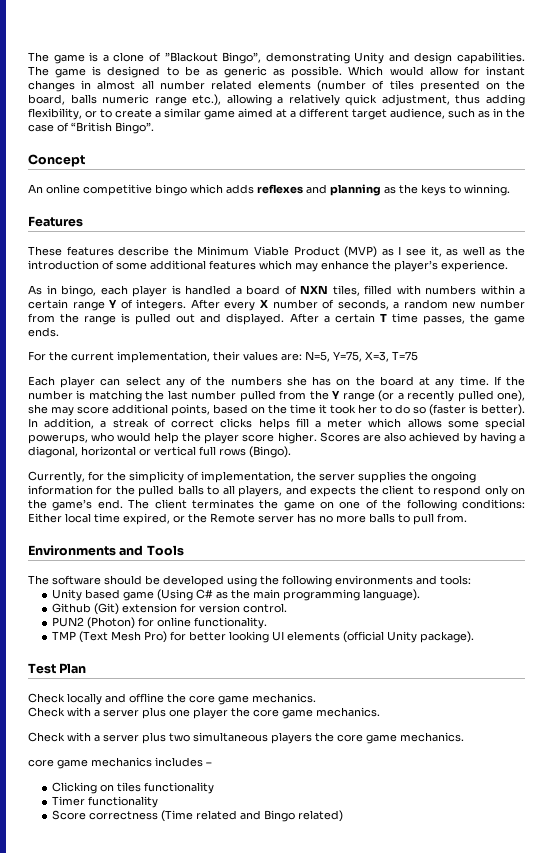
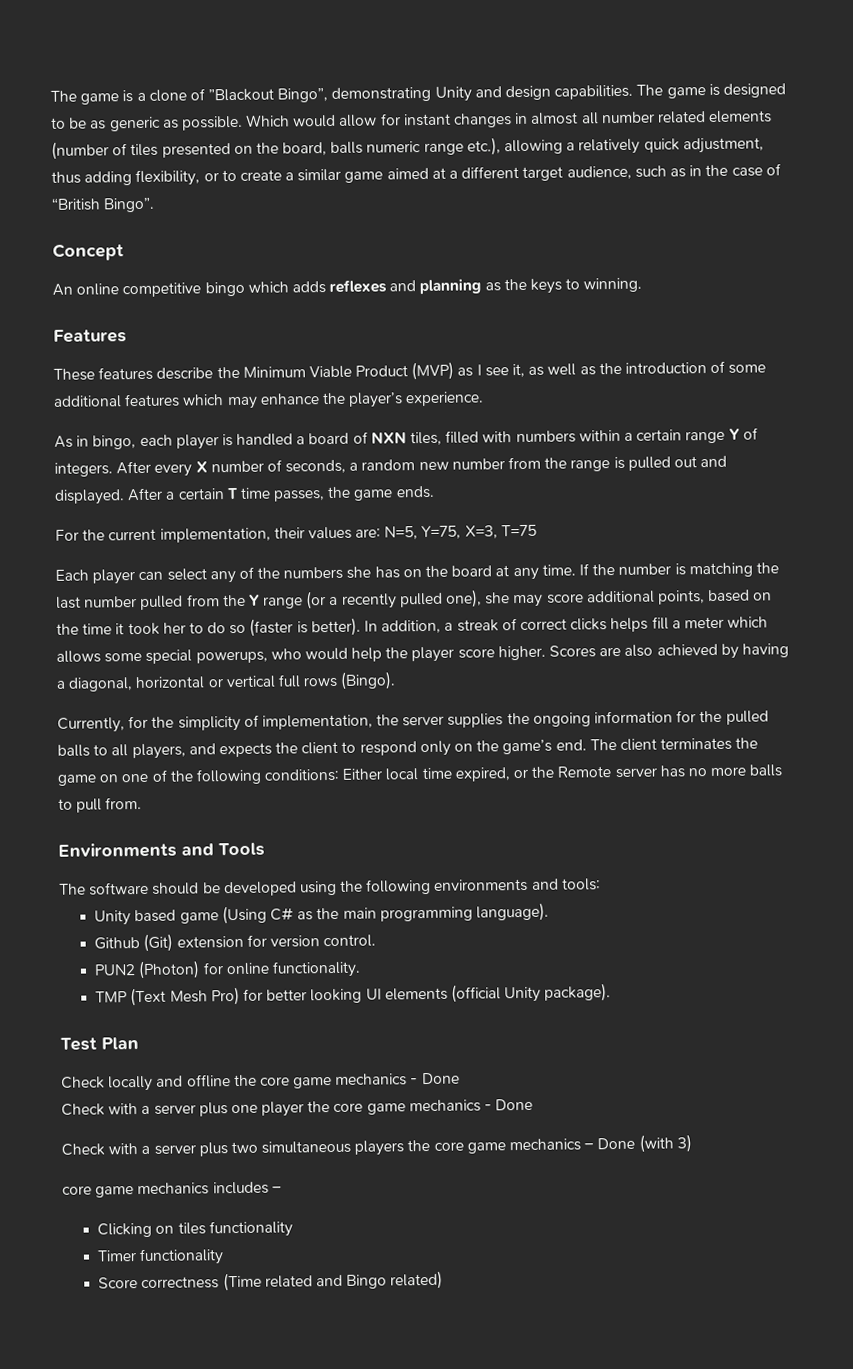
- Check locally and offline the core game mechanics.
+ Check locally and offline the core game mechanics - Done
- Check with a server plus one player the core game mechanics.
+ Check with a server plus one player the core game mechanics - Done
- Check with a server plus two simultaneous players the core game mechanics.
+ Check with a server plus two simultaneous players the core game mechanics – Done (with 3)

